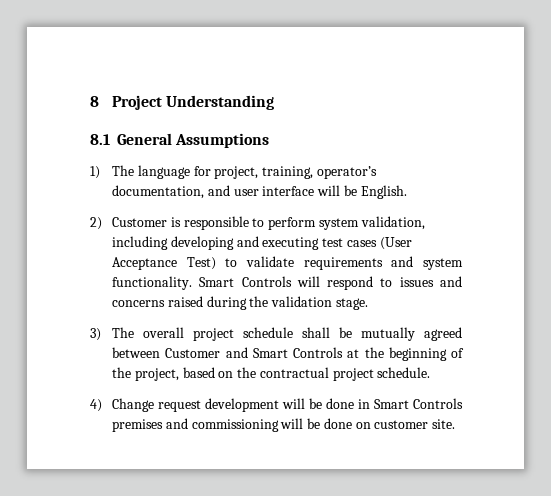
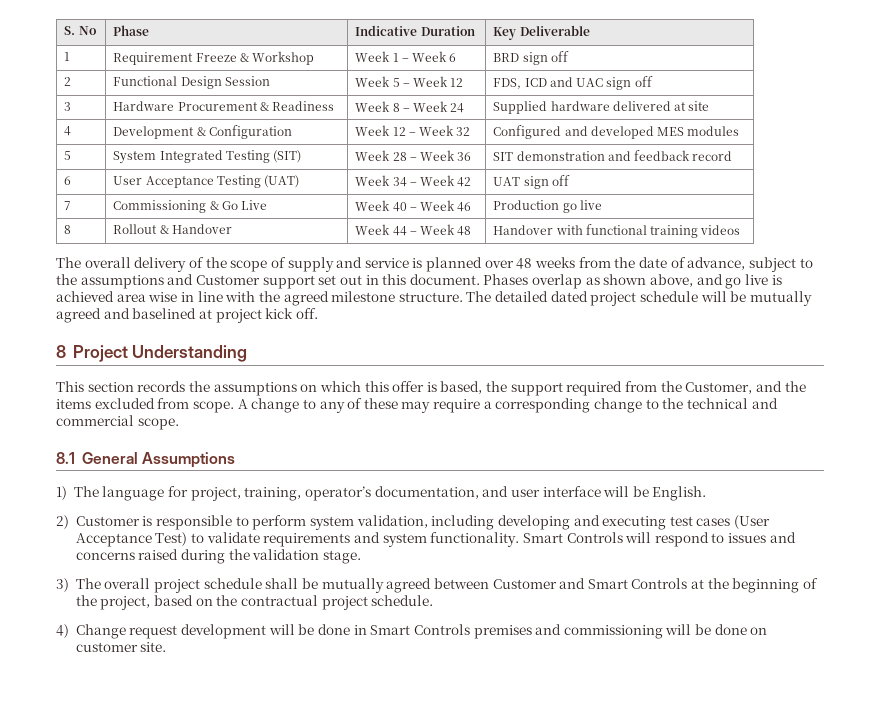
+ S. No | Phase | Indicative Duration | Key Deliverable
+ 1 | Requirement Freeze & Workshop | Week 1 – Week 6 | BRD sign off
+ 2 | Functional Design Session | Week 5 – Week 12 | FDS, ICD and UAC sign off
+ 3 | Hardware Procurement & Readiness | Week 8 – Week 24 | Supplied hardware delivered at site
+ 4 | Development & Configuration | Week 12 – Week 32 | Configured and developed MES modules
+ 5 | System Integrated Testing (SIT) | Week 28 – Week 36 | SIT demonstration and feedback record
+ 6 | User Acceptance Testing (UAT) | Week 34 – Week 42 | UAT sign off
+ 7 | Commissioning & Go Live | Week 40 – Week 46 | Production go live
+ 8 | Rollout & Handover | Week 44 – Week 48 | Handover with functional training videos
+ The overall delivery of the scope of supply and service is planned over 48 weeks from the date of advance, subject to the assumptions and Customer support set out in this document. Phases overlap as shown above, and go live is achieved area wise in line with the agreed milestone structure. The detailed dated project schedule will be mutually agreed and baselined at project kick off.
  8 Project Understanding
+ This section records the assumptions on which this offer is based, the support required from the Customer, and the items excluded from scope. A change to any of these may require a corresponding change to the technical and commercial scope.

